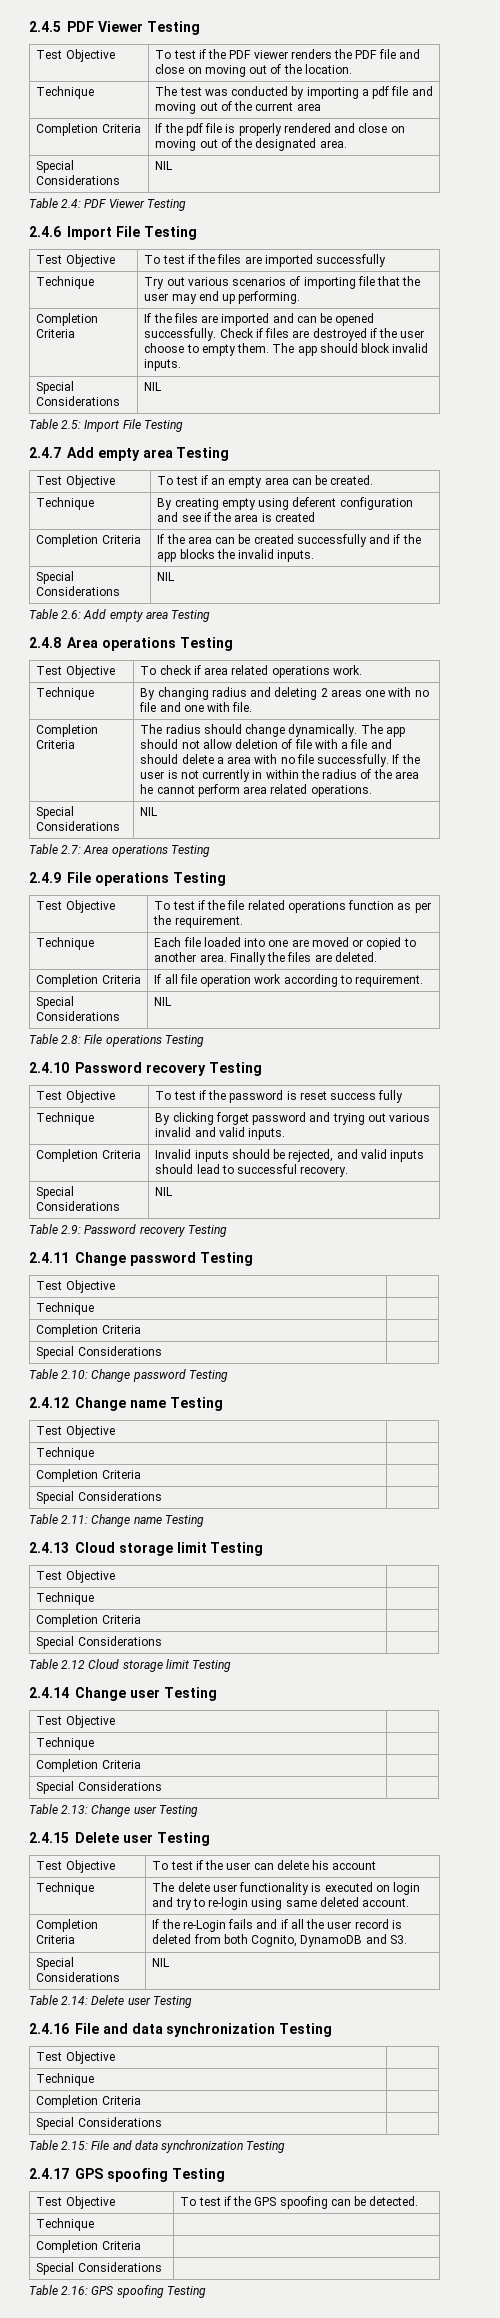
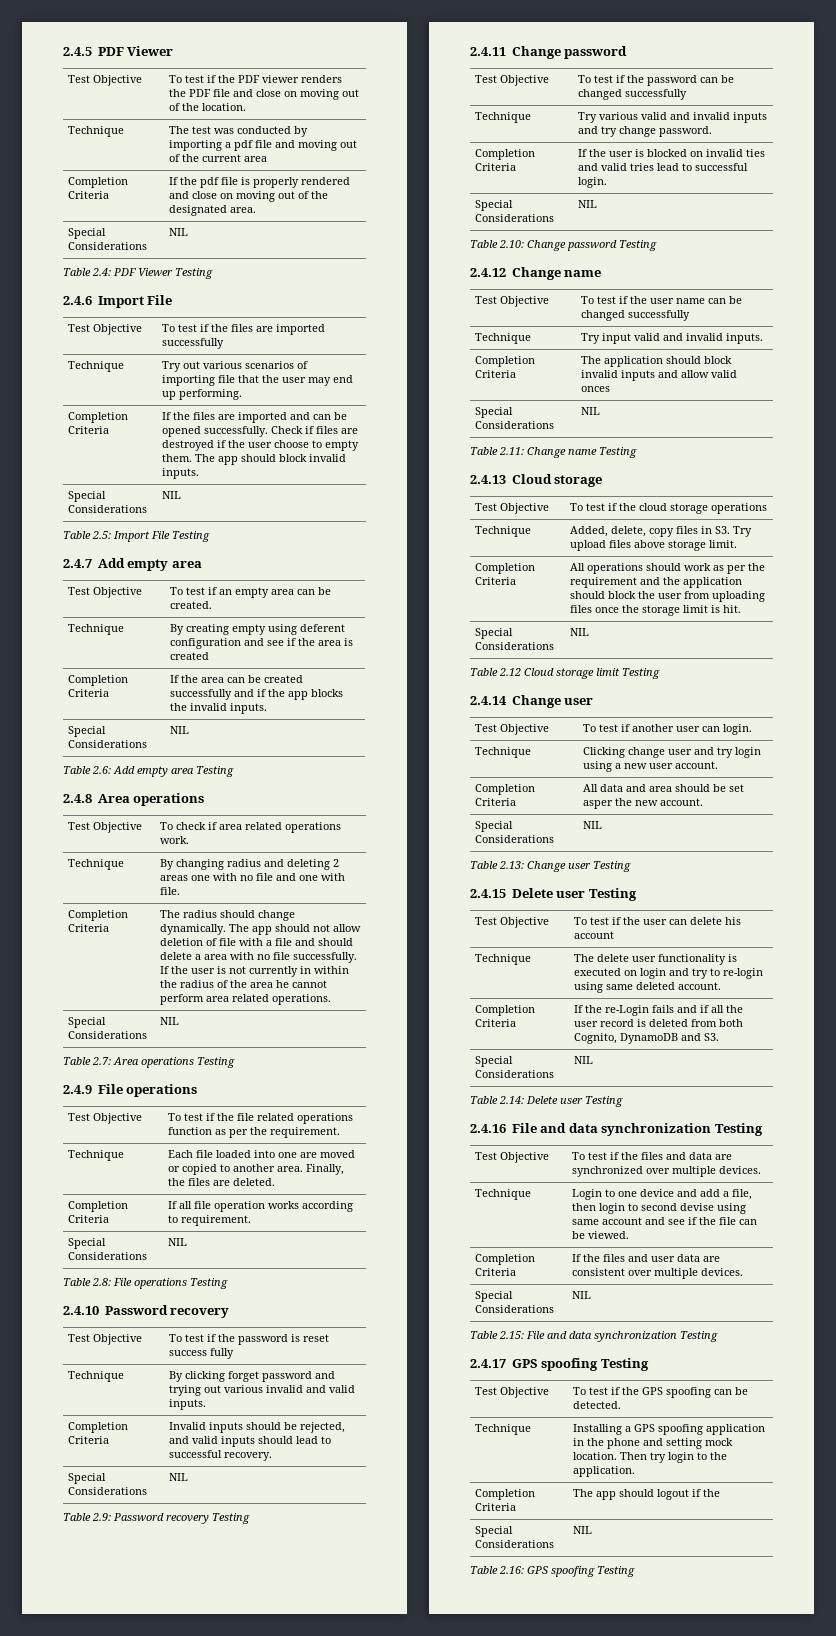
- 2.4.5 PDF Viewer Testing
+ 2.4.5 PDF Viewer
- 2.4.6 Import File Testing
+ 2.4.6 Import File
- 2.4.7 Add empty area Testing
+ 2.4.7 Add empty area
- 2.4.8 Area operations Testing
+ 2.4.8 Area operations
- 2.4.9 File operations Testing
+ 2.4.9 File operations
- Technique | Each file loaded into one are moved or copied to another area. Finally the files are deleted.
+ Technique | Each file loaded into one are moved or copied to another area. Finally, the files are deleted.
- Completion Criteria | If all file operation work according to requirement.
+ Completion Criteria | If all file operation works according to requirement.
- 2.4.10 Password recovery Testing
+ 2.4.10 Password recovery
- 2.4.11 Change password Testing
- Test Objective |
- Technique |
- Completion Criteria |
- Special Considerations |
+ 2.4.11 Change password
+ Test Objective | To test if the password can be changed successfully
+ Technique | Try various valid and invalid inputs and try change password.
+ Completion Criteria | If the user is blocked on invalid ties and valid tries lead to successful login.
+ Special Considerations | NIL
- 2.4.12 Change name Testing
- Test Objective |
- Technique |
- Completion Criteria |
- Special Considerations |
+ 2.4.12 Change name
+ Test Objective | To test if the user name can be changed successfully
+ Technique | Try input valid and invalid inputs.
+ Completion Criteria | The application should block invalid inputs and allow valid onces
+ Special Considerations | NIL
- 2.4.13 Cloud storage limit Testing
- Test Objective |
- Technique |
- Completion Criteria |
- Special Considerations |
+ 2.4.13 Cloud storage
+ Test Objective | To test if the cloud storage operations
+ Technique | Added, delete, copy files in S3. Try upload files above storage limit.
+ Completion Criteria | All operations should work as per the requirement and the application should block the user from uploading files once the storage limit is hit.
+ Special Considerations | NIL
- 2.4.14 Change user Testing
- Test Objective |
- Technique |
- Completion Criteria |
- Special Considerations |
+ 2.4.14 Change user
+ Test Objective | To test if another user can login.
+ Technique | Clicking change user and try login using a new user account.
+ Completion Criteria | All data and area should be set asper the new account.
+ Special Considerations | NIL
  2.4.16 File and data synchronization Testing
- Test Objective |
- Technique |
- Completion Criteria |
- Special Considerations |
+ Test Objective | To test if the files and data are synchronized over multiple devices.
+ Technique | Login to one device and add a file, then login to second devise using same account and see if the file can be viewed.
+ Completion Criteria | If the files and user data are consistent over multiple devices.
+ Special Considerations | NIL
  Test Objective | To test if the GPS spoofing can be detected.
- Technique |
- Completion Criteria |
- Special Considerations |
+ Technique | Installing a GPS spoofing application in the phone and setting mock location. Then try login to the application.
+ Completion Criteria | The app should logout if the
+ Special Considerations | NIL

